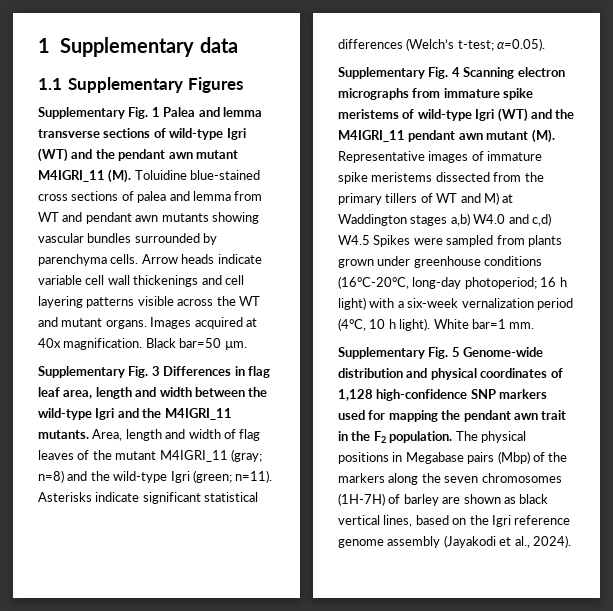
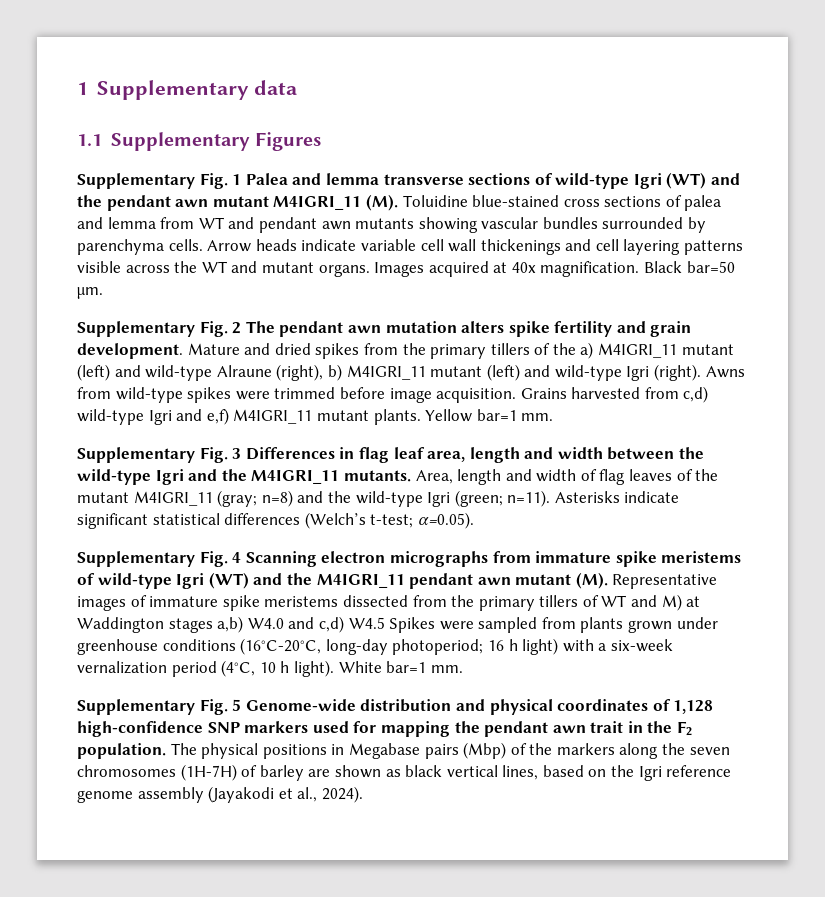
+ Supplementary Fig. 2 The pendant awn mutation alters spike fertility and grain development. Mature and dried spikes from the primary tillers of the a) M4IGRI_11 mutant (left) and wild-type Alraune (right), b) M4IGRI_11 mutant (left) and wild-type Igri (right). Awns from wild-type spikes were trimmed before image acquisition. Grains harvested from c,d) wild-type Igri and e,f) M4IGRI_11 mutant plants. Yellow bar=1 mm.

